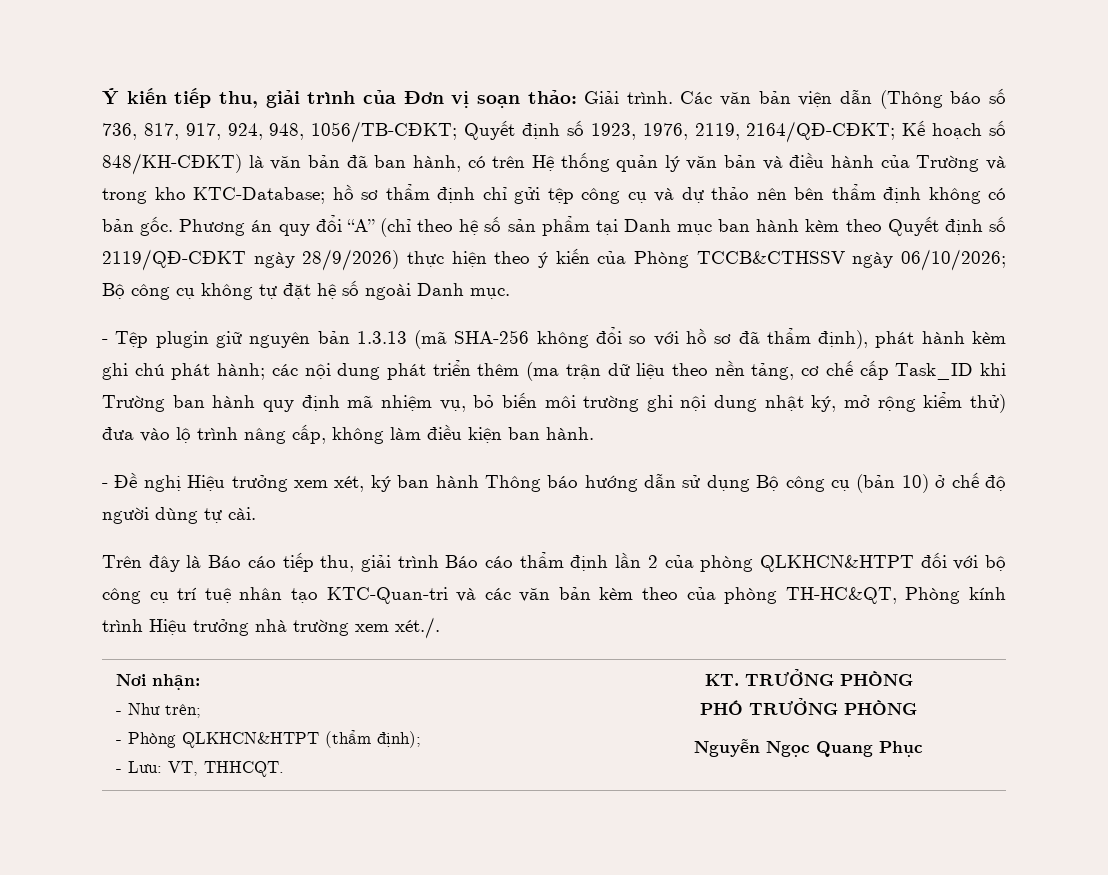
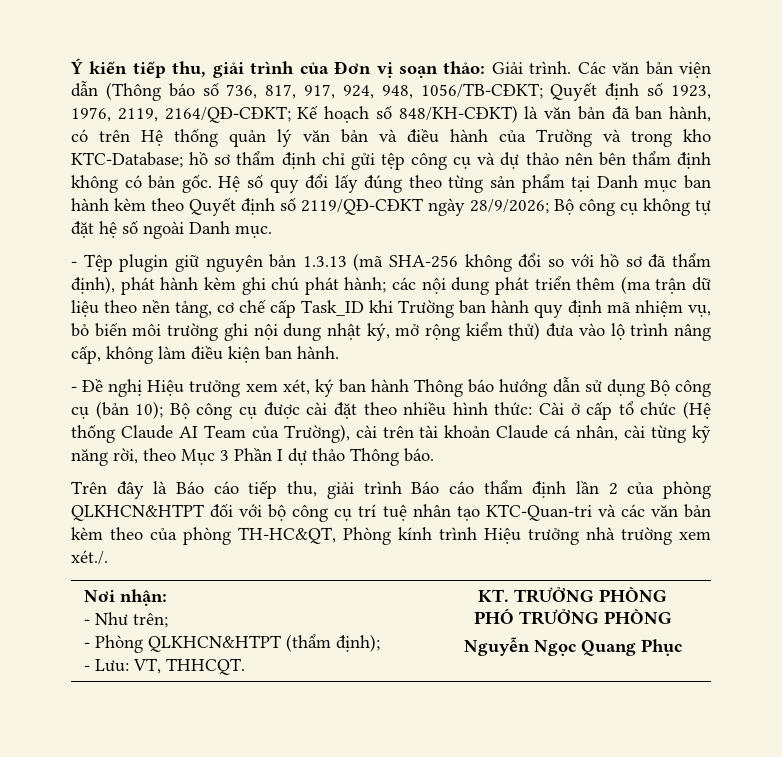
- Phương án quy đổi “A” (chỉ theo hệ số sản phẩm tại Danh mục ban hành kèm theo Quyết định số 2119/QĐ-CĐKT ngày 28/9/2026) thực hiện theo ý kiến của Phòng TCCB&CTHSSV ngày 06/10/2026; Bộ công cụ không tự đặt hệ số ngoài Danh mục.
+ Hệ số quy đổi lấy đúng theo từng sản phẩm tại Danh mục ban hành kèm theo Quyết định số 2119/QĐ-CĐKT ngày 28/9/2026; Bộ công cụ không tự đặt hệ số ngoài Danh mục.
- - Đề nghị Hiệu trưởng xem xét, ký ban hành Thông báo hướng dẫn sử dụng Bộ công cụ (bản 10) ở chế độ người dùng tự cài.
+ - Đề nghị Hiệu trưởng xem xét, ký ban hành Thông báo hướng dẫn sử dụng Bộ công cụ (bản 10); Bộ công cụ được cài đặt theo nhiều hình thức: Cài ở cấp tổ chức (Hệ thống Claude AI Team của Trường), cài trên tài khoản Claude cá nhân, cài từng kỹ năng rời, theo Mục 3 Phần I dự thảo Thông báo.

